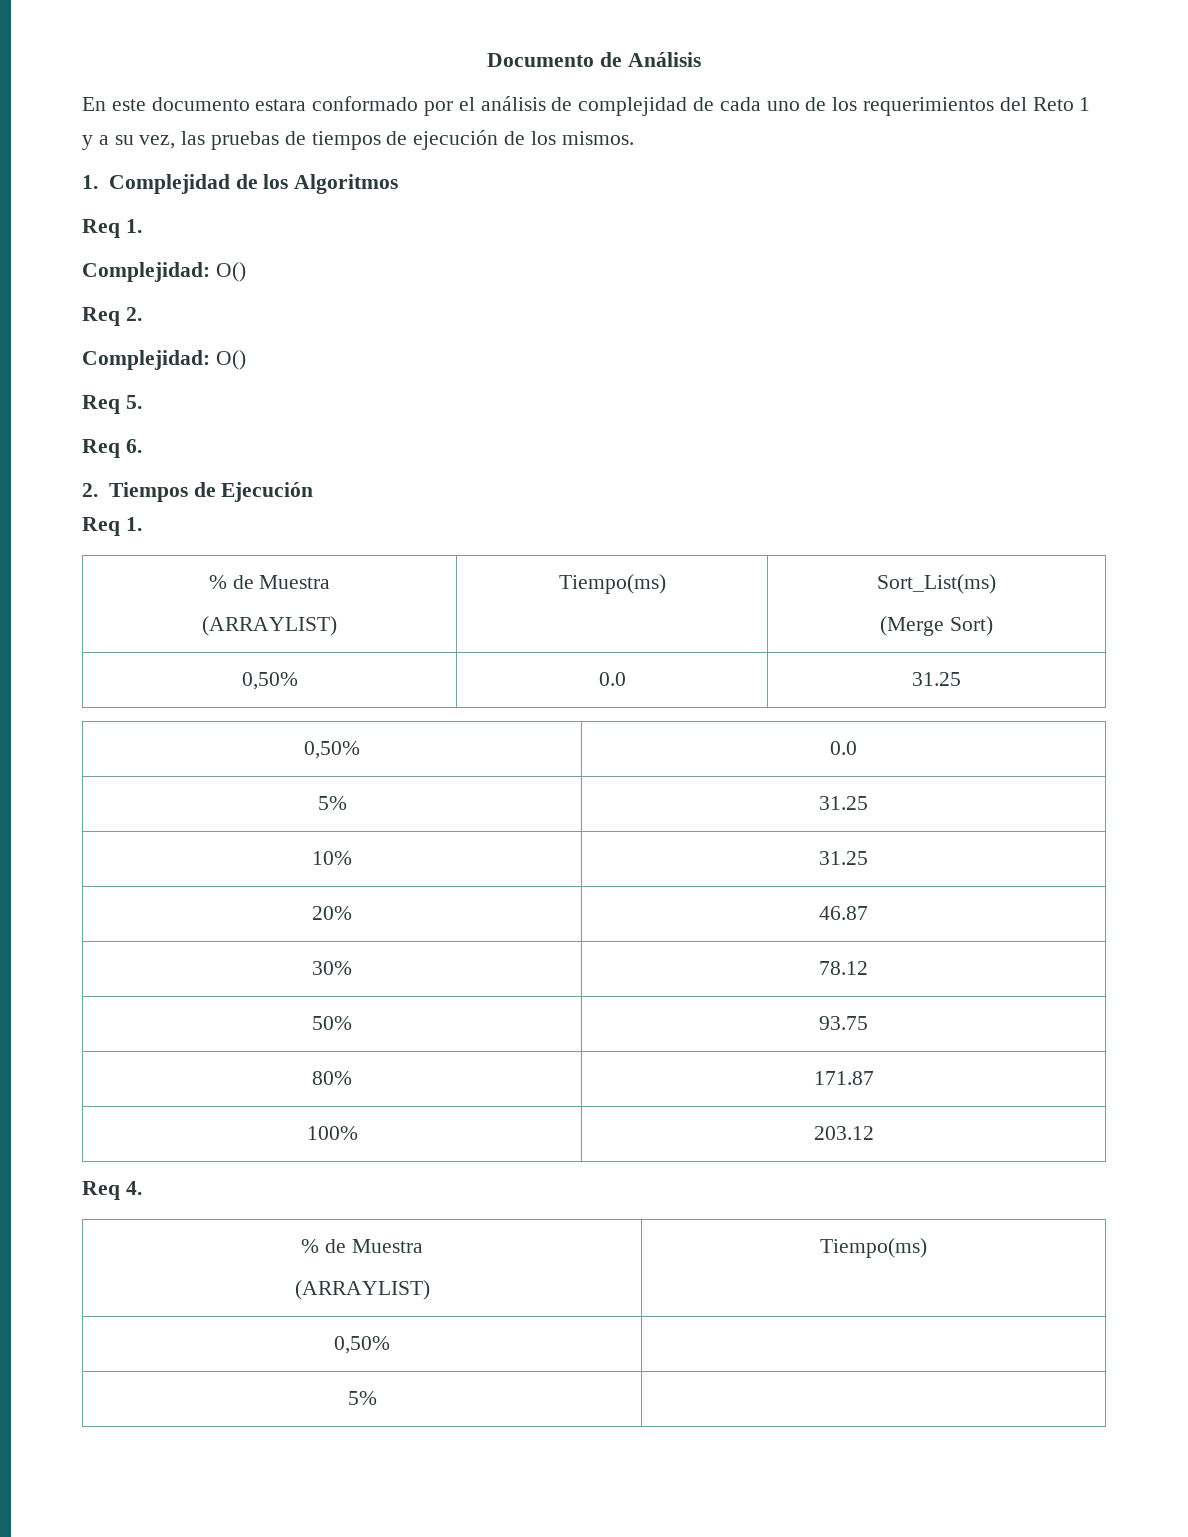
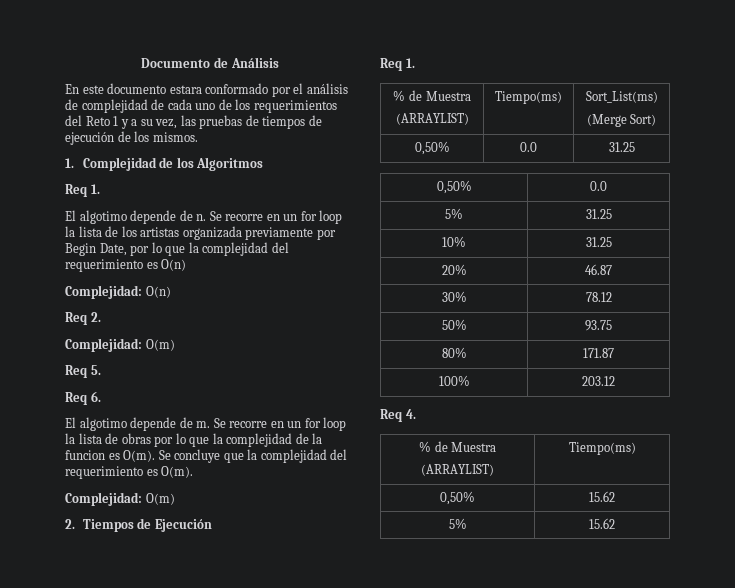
  1. Complejidad de los Algoritmos
  Req 1.
- Complejidad: O()
+ El algotimo depende de n. Se recorre en un for loop la lista de los artistas organizada previamente por Begin Date, por lo que la complejidad del requerimiento es O(n)
+ Complejidad: O(n)
  Req 2.
- Complejidad: O()
+ Complejidad: O(m)
+ El algotimo depende de m. Se recorre en un for loop la lista de obras por lo que la complejidad de la funcion es O(m). Se concluye que la complejidad del requerimiento es O(m).
+ Complejidad: O(m)
  Req 4.
  % de Muestra
  (ARRAYLIST) | Tiempo(ms)
- 0,50% |
- 5% |
+ 0,50% | 15.62
+ 5% | 15.62

